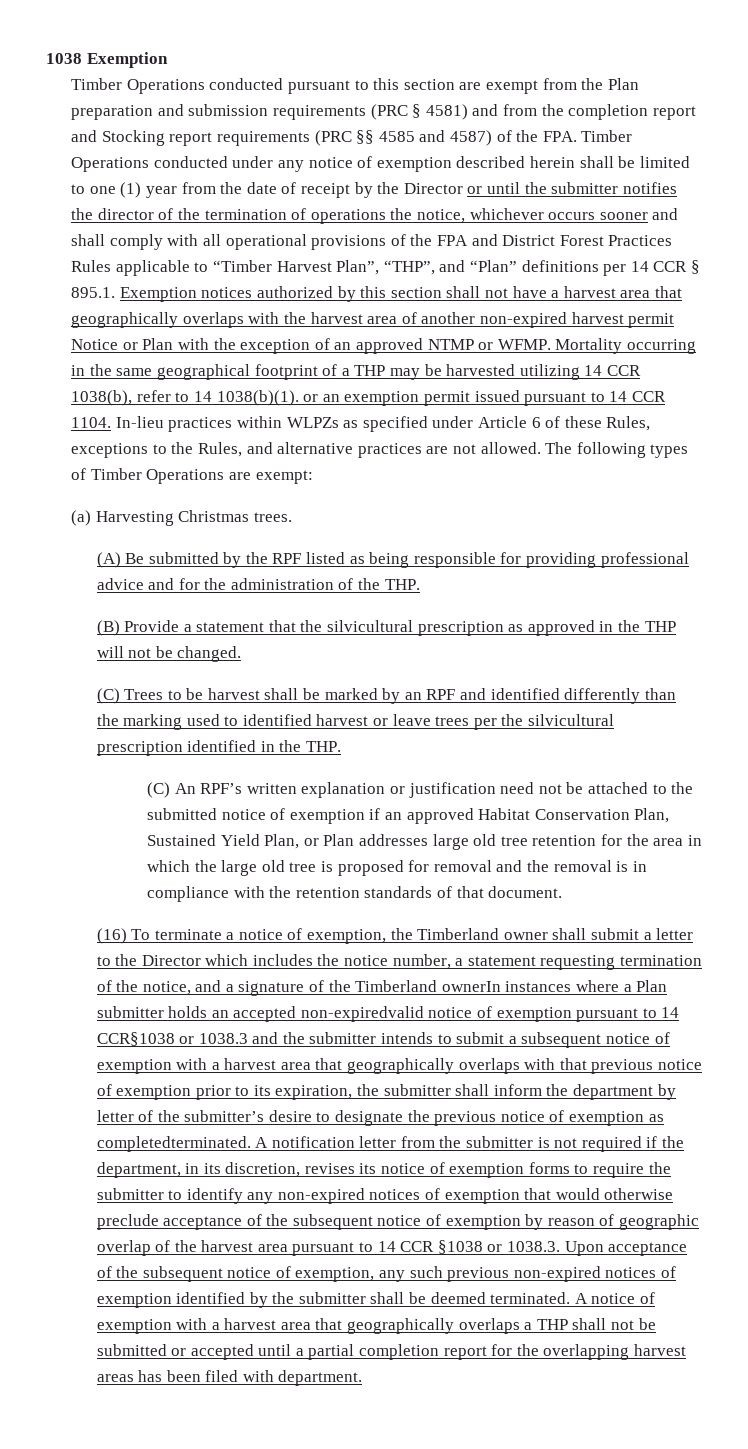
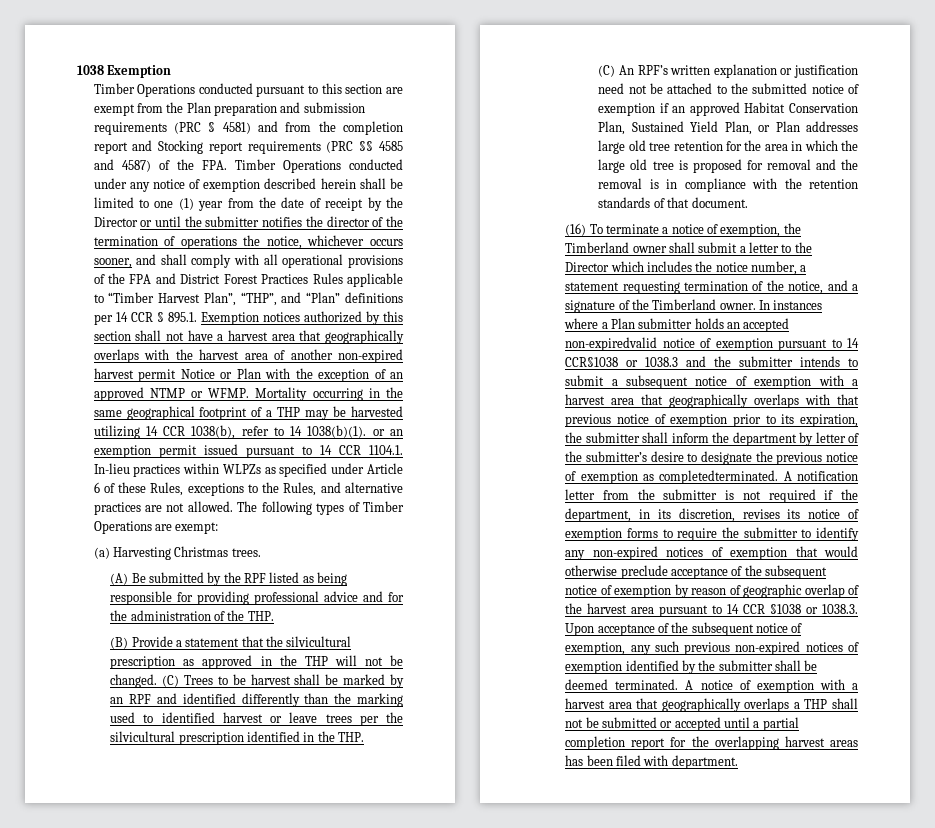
- Timber Operations conducted pursuant to this section are exempt from the Plan preparation and submission requirements (PRC § 4581) and from the completion report and Stocking report requirements (PRC §§ 4585 and 4587) of the FPA. Timber Operations conducted under any notice of exemption described herein shall be limited to one (1) year from the date of receipt by the Director or until the submitter notifies the director of the termination of operations the notice, whichever occurs sooner and shall comply with all operational provisions of the FPA and District Forest Practices Rules applicable to “Timber Harvest Plan”, “THP”, and “Plan” definitions per 14 CCR § 895.1. Exemption notices authorized by this section shall not have a harvest area that geographically overlaps with the harvest area of another non-expired harvest permit Notice or Plan with the exception of an approved NTMP or WFMP.
+ Timber Operations conducted pursuant to this section are exempt from the Plan preparation and submission requirements (PRC § 4581) and from the completion report and Stocking report requirements (PRC §§ 4585 and 4587) of the FPA. Timber Operations conducted under any notice of exemption described herein shall be limited to one (1) year from the date of receipt by the Director or until the submitter notifies the director of the termination of operations the notice, whichever occurs sooner, and shall comply with all operational provisions of the FPA and District Forest Practices Rules applicable to “Timber Harvest Plan”, “THP”, and “Plan” definitions per 14 CCR § 895.1. Exemption notices authorized by this section shall not have a harvest area that geographically overlaps with the harvest area of another non-expired harvest permit Notice or Plan with the exception of an approved NTMP or WFMP.
- Mortality occurring in the same geographical footprint of a THP may be harvested utilizing 14 CCR 1038(b), refer to 14 1038(b)(1). or an exemption permit issued pursuant to 14 CCR 1104. In-lieu practices within WLPZs as specified under Article 6 of these Rules, exceptions to the Rules, and alternative practices are not allowed.
+ Mortality occurring in the same geographical footprint of a THP may be harvested utilizing 14 CCR 1038(b), refer to 14 1038(b)(1). or an exemption permit issued pursuant to 14 CCR 1104.1. In-lieu practices within WLPZs as specified under Article 6 of these Rules, exceptions to the Rules, and alternative practices are not allowed.
- (B) Provide a statement that the silvicultural prescription as approved in the THP will not be changed.
- (C) Trees to be harvest shall be marked by an RPF and identified differently than the marking used to identified harvest or leave trees per the silvicultural prescription identified in the THP.
+ (B) Provide a statement that the silvicultural prescription as approved in the THP will not be changed. (C) Trees to be harvest shall be marked by an RPF and identified differently than the marking used to identified harvest or leave trees per the silvicultural prescription identified in the THP.
- (16) To terminate a notice of exemption, the Timberland owner shall submit a letter to the Director which includes the notice number, a statement requesting termination of the notice, and a signature of the Timberland ownerIn instances where a Plan submitter holds an accepted non-expiredvalid notice of exemption pursuant to 14 CCR§1038 or 1038.3 and the submitter intends to submit a subsequent notice of exemption with a harvest area that geographically overlaps with that previous notice of exemption prior to its expiration, the submitter shall inform the department by letter of the submitter’s desire to designate the previous notice of exemption as completedterminated.
+ (16) To terminate a notice of exemption, the Timberland owner shall submit a letter to the Director which includes the notice number, a statement requesting termination of the notice, and a signature of the Timberland owner. In instances where a Plan submitter holds an accepted non-expiredvalid notice of exemption pursuant to 14 CCR§1038 or 1038.3 and the submitter intends to submit a subsequent notice of exemption with a harvest area that geographically overlaps with that previous notice of exemption prior to its expiration, the submitter shall inform the department by letter of the submitter’s desire to designate the previous notice of exemption as completedterminated.

